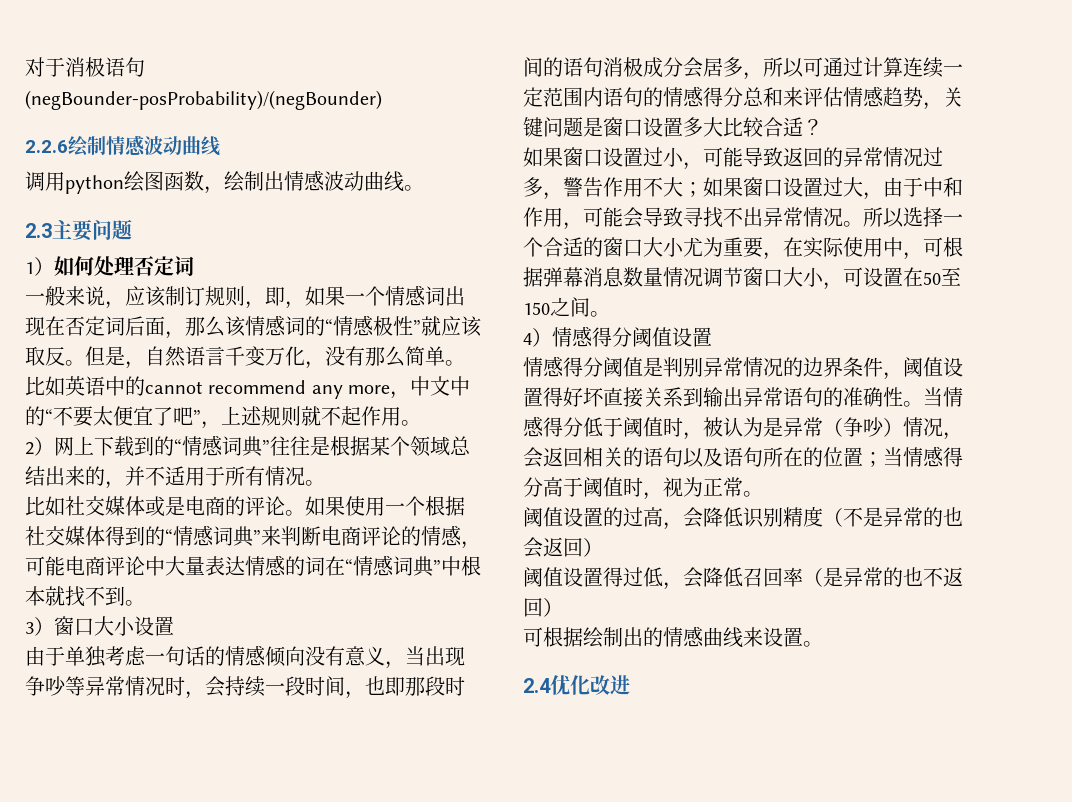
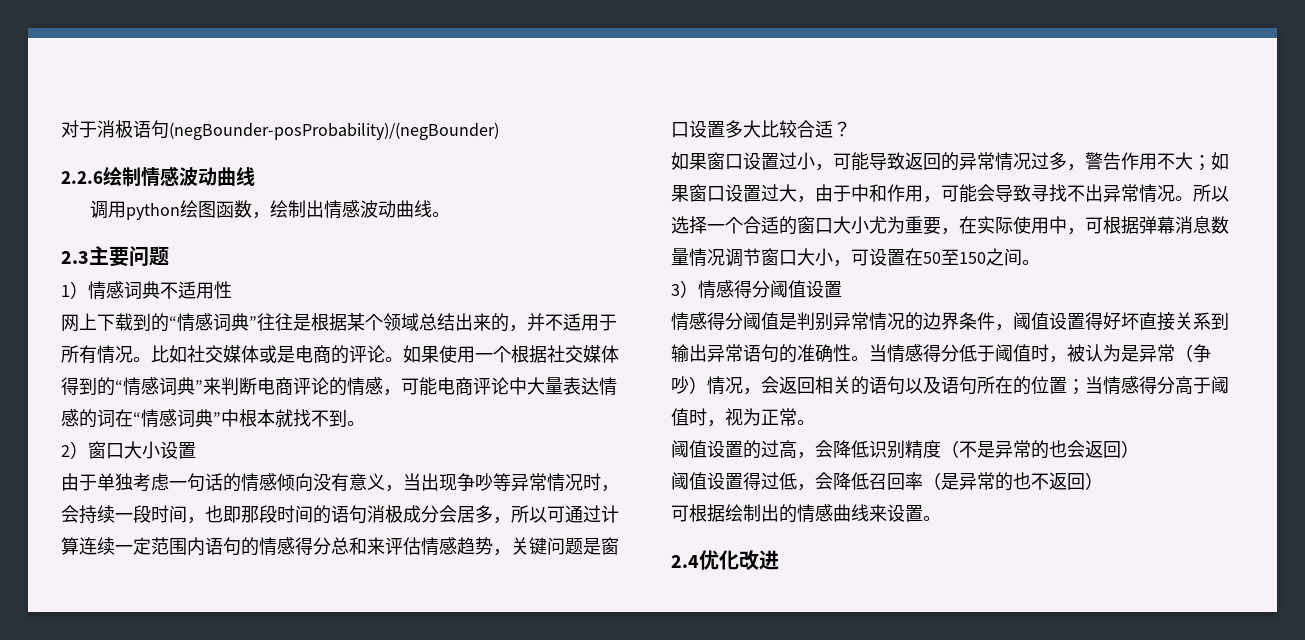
- 1）如何处理否定词
- 一般来说，应该制订规则，即，如果一个情感词出现在否定词后面，那么该情感词的“情感极性”就应该取反。但是，自然语言千变万化，没有那么简单。比如英语中的cannot recommend any more，中文中的“不要太便宜了吧”，上述规则就不起作用。
- 2）网上下载到的“情感词典”往往是根据某个领域总结出来的，并不适用于所有情况。
- 比如社交媒体或是电商的评论。
+ 1）情感词典不适用性
+ 网上下载到的“情感词典”往往是根据某个领域总结出来的，并不适用于所有情况。比如社交媒体或是电商的评论。
- 3）窗口大小设置
+ 2）窗口大小设置
- 4）情感得分阈值设置
+ 3）情感得分阈值设置

